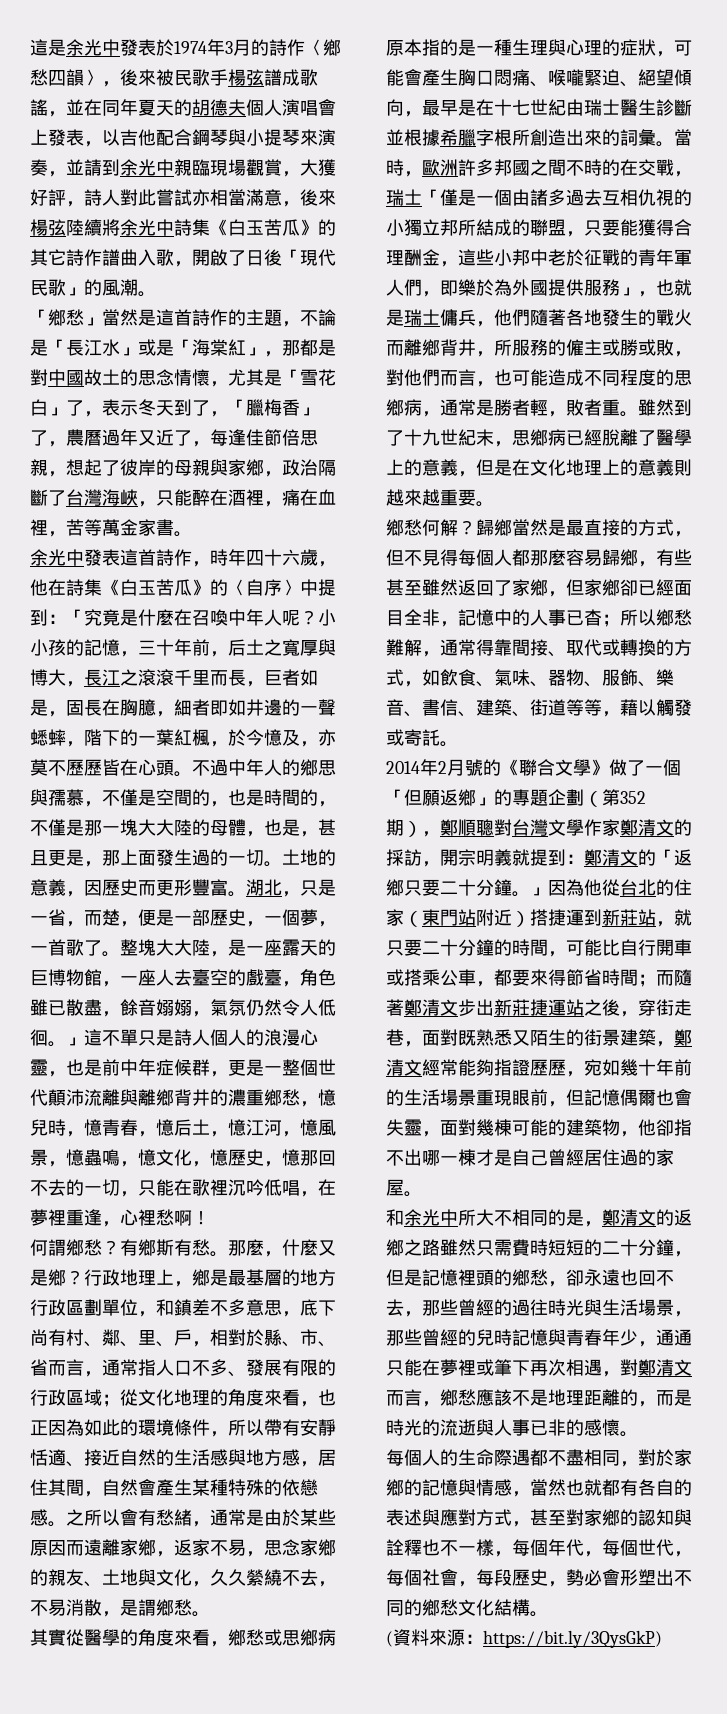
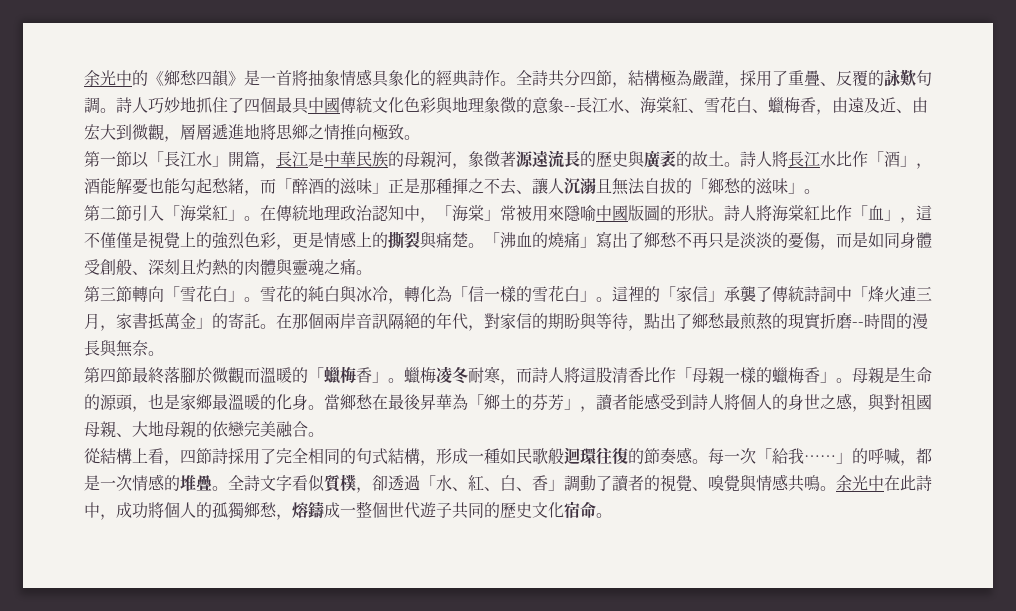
- 這是余光中發表於1974年3月的詩作〈鄉愁四韻〉，後來被民歌手楊弦譜成歌謠，並在同年夏天的胡德夫個人演唱會上發表，以吉他配合鋼琴與小提琴來演奏，並請到余光中親臨現場觀賞，大獲好評，詩人對此嘗試亦相當滿意，後來楊弦陸續將余光中詩集《白玉苦瓜》的其它詩作譜曲入歌，開啟了日後「現代民歌」的風潮。
- 「鄉愁」當然是這首詩作的主題，不論是「長江水」或是「海棠紅」，那都是對中國故土的思念情懷，尤其是「雪花白」了，表示冬天到了，「臘梅香」了，農曆過年又近了，每逢佳節倍思親，想起了彼岸的母親與家鄉，政治隔斷了台灣海峽，只能醉在酒裡，痛在血裡，苦等萬金家書。
- 余光中發表這首詩作，時年四十六歲，他在詩集《白玉苦瓜》的〈自序〉中提到：「究竟是什麼在召喚中年人呢？小小孩的記憶，三十年前，后土之寬厚與博大，長江之滾滾千里而長，巨者如是，固長在胸臆，細者即如井邊的一聲蟋蟀，階下的一葉紅楓，於今憶及，亦莫不歷歷皆在心頭。不過中年人的鄉思與孺慕，不僅是空間的，也是時間的，不僅是那一塊大大陸的母體，也是，甚且更是，那上面發生過的一切。土地的意義，因歷史而更形豐富。湖北，只是一省，而楚，便是一部歷史，一個夢，一首歌了。整塊大大陸，是一座露天的巨博物館，一座人去臺空的戲臺，角色雖已散盡，餘音嫋嫋，氣氛仍然令人低徊。」這不單只是詩人個人的浪漫心靈，也是前中年症候群，更是一整個世代顛沛流離與離鄉背井的濃重鄉愁，憶兒時，憶青春，憶后土，憶江河，憶風景，憶蟲鳴，憶文化，憶歷史，憶那回不去的一切，只能在歌裡沉吟低唱，在夢裡重逢，心裡愁啊！
- 何謂鄉愁？有鄉斯有愁。那麼，什麼又是鄉？行政地理上，鄉是最基層的地方行政區劃單位，和鎮差不多意思，底下尚有村、鄰、里、戶，相對於縣、市、省而言，通常指人口不多、發展有限的行政區域；從文化地理的角度來看，也正因為如此的環境條件，所以帶有安靜恬適、接近自然的生活感與地方感，居住其間，自然會產生某種特殊的依戀感。之所以會有愁緒，通常是由於某些原因而遠離家鄉，返家不易，思念家鄉的親友、土地與文化，久久縈繞不去，不易消散，是謂鄉愁。
- 其實從醫學的角度來看，鄉愁或思鄉病原本指的是一種生理與心理的症狀，可能會產生胸口悶痛、喉嚨緊迫、絕望傾向，最早是在十七世紀由瑞士醫生診斷並根據希臘字根所創造出來的詞彙。當時，歐洲許多邦國之間不時的在交戰，瑞士「僅是一個由諸多過去互相仇視的小獨立邦所結成的聯盟，只要能獲得合理酬金，這些小邦中老於征戰的青年軍人們，即樂於為外國提供服務」，也就是瑞士傭兵，他們隨著各地發生的戰火而離鄉背井，所服務的僱主或勝或敗，對他們而言，也可能造成不同程度的思鄉病，通常是勝者輕，敗者重。雖然到了十九世紀末，思鄉病已經脫離了醫學上的意義，但是在文化地理上的意義則越來越重要。
- 鄉愁何解？歸鄉當然是最直接的方式，但不見得每個人都那麼容易歸鄉，有些甚至雖然返回了家鄉，但家鄉卻已經面目全非，記憶中的人事已杳；所以鄉愁難解，通常得靠間接、取代或轉換的方式，如飲食、氣味、器物、服飾、樂音、書信、建築、街道等等，藉以觸發或寄託。
- 2014年2月號的《聯合文學》做了一個「但願返鄉」的專題企劃（第352期），鄭順聰對台灣文學作家鄭清文的採訪，開宗明義就提到：鄭清文的「返鄉只要二十分鐘。」因為他從台北的住家（東門站附近）搭捷運到新莊站，就只要二十分鐘的時間，可能比自行開車或搭乘公車，都要來得節省時間；而隨著鄭清文步出新莊捷運站之後，穿街走巷，面對既熟悉又陌生的街景建築，鄭清文經常能夠指證歷歷，宛如幾十年前的生活場景重現眼前，但記憶偶爾也會失靈，面對幾棟可能的建築物，他卻指不出哪一棟才是自己曾經居住過的家屋。
- 和余光中所大不相同的是，鄭清文的返鄉之路雖然只需費時短短的二十分鐘，但是記憶裡頭的鄉愁，卻永遠也回不去，那些曾經的過往時光與生活場景，那些曾經的兒時記憶與青春年少，通通只能在夢裡或筆下再次相遇，對鄭清文而言，鄉愁應該不是地理距離的，而是時光的流逝與人事已非的感懷。
- 每個人的生命際遇都不盡相同，對於家鄉的記憶與情感，當然也就都有各自的表述與應對方式，甚至對家鄉的認知與詮釋也不一樣，每個年代，每個世代，每個社會，每段歷史，勢必會形塑出不同的鄉愁文化結構。
- (資料來源：https://bit.ly/3QysGkP)
+ 余光中的《鄉愁四韻》是一首將抽象情感具象化的經典詩作。全詩共分四節，結構極為嚴謹，採用了重疊、反覆的詠歎句調。詩人巧妙地抓住了四個最具中國傳統文化色彩與地理象徵的意象--長江水、海棠紅、雪花白、蠟梅香，由遠及近、由宏大到微觀，層層遞進地將思鄉之情推向極致。
+ 第一節以「長江水」開篇，長江是中華民族的母親河，象徵著源遠流長的歷史與廣袤的故土。詩人將長江水比作「酒」，酒能解憂也能勾起愁緒，而「醉酒的滋味」正是那種揮之不去、讓人沉溺且無法自拔的「鄉愁的滋味」。
+ 第二節引入「海棠紅」。在傳統地理政治認知中，「海棠」常被用來隱喻中國版圖的形狀。詩人將海棠紅比作「血」，這不僅僅是視覺上的強烈色彩，更是情感上的撕裂與痛楚。「沸血的燒痛」寫出了鄉愁不再只是淡淡的憂傷，而是如同身體受創般、深刻且灼熱的肉體與靈魂之痛。
+ 第三節轉向「雪花白」。雪花的純白與冰冷，轉化為「信一樣的雪花白」。這裡的「家信」承襲了傳統詩詞中「烽火連三月，家書抵萬金」的寄託。在那個兩岸音訊隔絕的年代，對家信的期盼與等待，點出了鄉愁最煎熬的現實折磨--時間的漫長與無奈。
+ 第四節最終落腳於微觀而溫暖的「蠟梅香」。蠟梅凌冬耐寒，而詩人將這股清香比作「母親一樣的蠟梅香」。母親是生命的源頭，也是家鄉最溫暖的化身。當鄉愁在最後昇華為「鄉土的芬芳」，讀者能感受到詩人將個人的身世之感，與對祖國母親、大地母親的依戀完美融合。
+ 從結構上看，四節詩採用了完全相同的句式結構，形成一種如民歌般迴環往復的節奏感。每一次「給我……」的呼喊，都是一次情感的堆疊。全詩文字看似質樸，卻透過「水、紅、白、香」調動了讀者的視覺、嗅覺與情感共鳴。余光中在此詩中，成功將個人的孤獨鄉愁，熔鑄成一整個世代遊子共同的歷史文化宿命。

